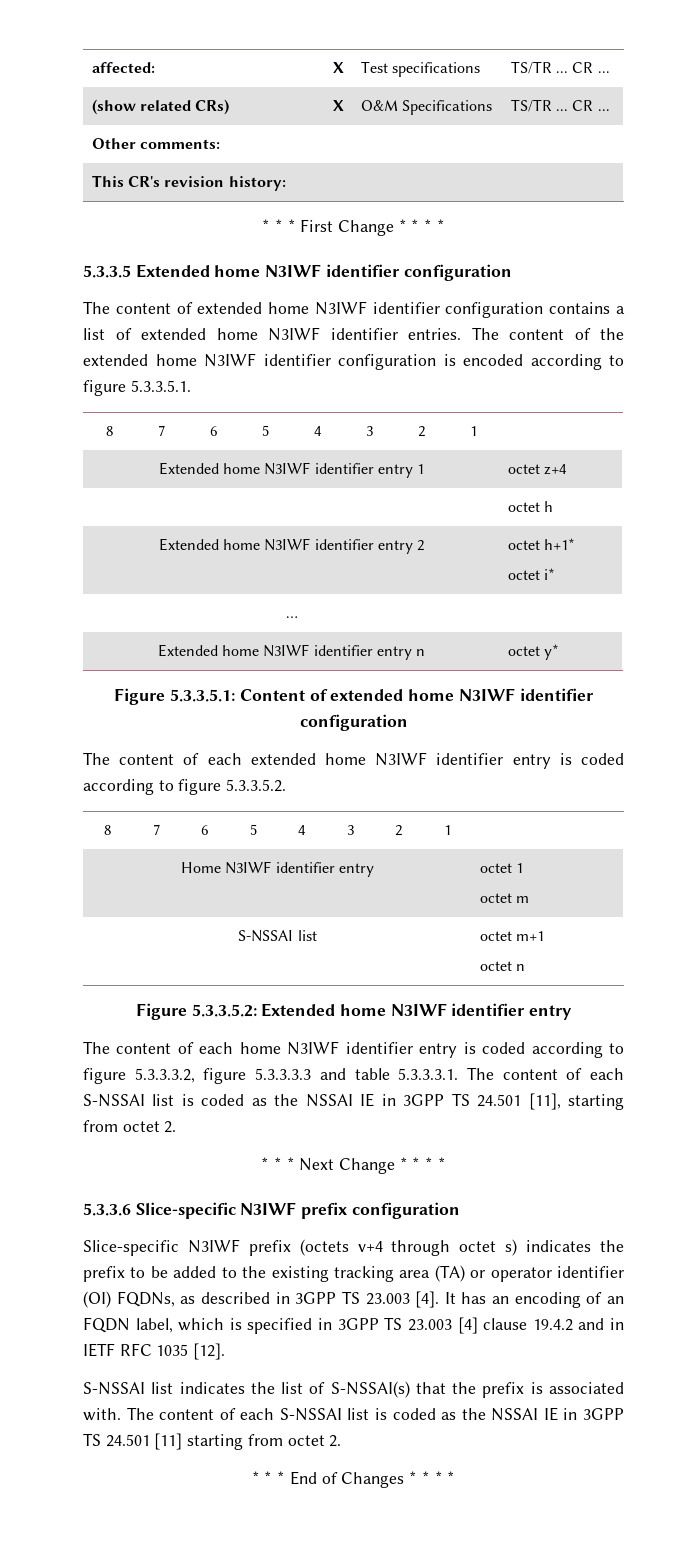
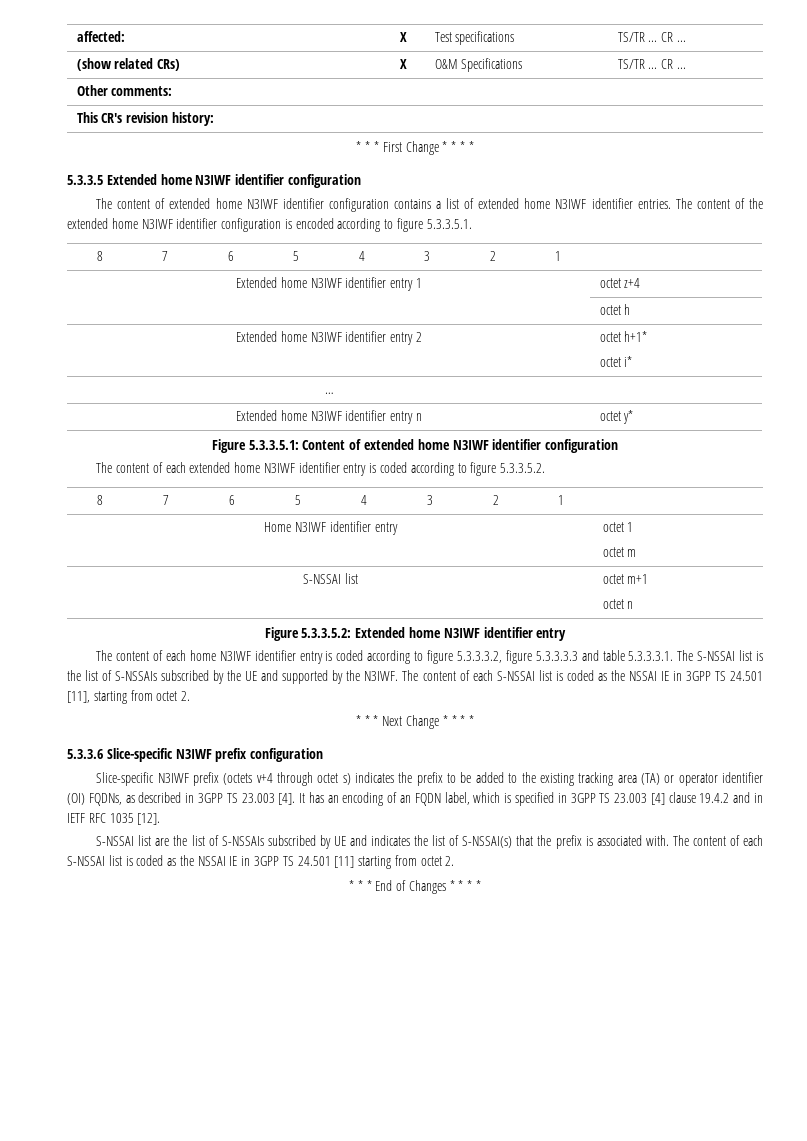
- The content of each home N3IWF identifier entry is coded according to figure 5.3.3.3.2, figure 5.3.3.3.3 and table 5.3.3.3.1. The content of each S-NSSAI list is coded as the NSSAI IE in 3GPP TS 24.501 [11], starting from octet 2.
+ The content of each home N3IWF identifier entry is coded according to figure 5.3.3.3.2, figure 5.3.3.3.3 and table 5.3.3.3.1. The S-NSSAI list is the list of S-NSSAIs subscribed by the UE and supported by the N3IWF. The content of each S-NSSAI list is coded as the NSSAI IE in 3GPP TS 24.501 [11], starting from octet 2.
- S-NSSAI list indicates the list of S-NSSAI(s) that the prefix is associated with.
+ S-NSSAI list are the list of S-NSSAIs subscribed by UE and indicates the list of S-NSSAI(s) that the prefix is associated with.

